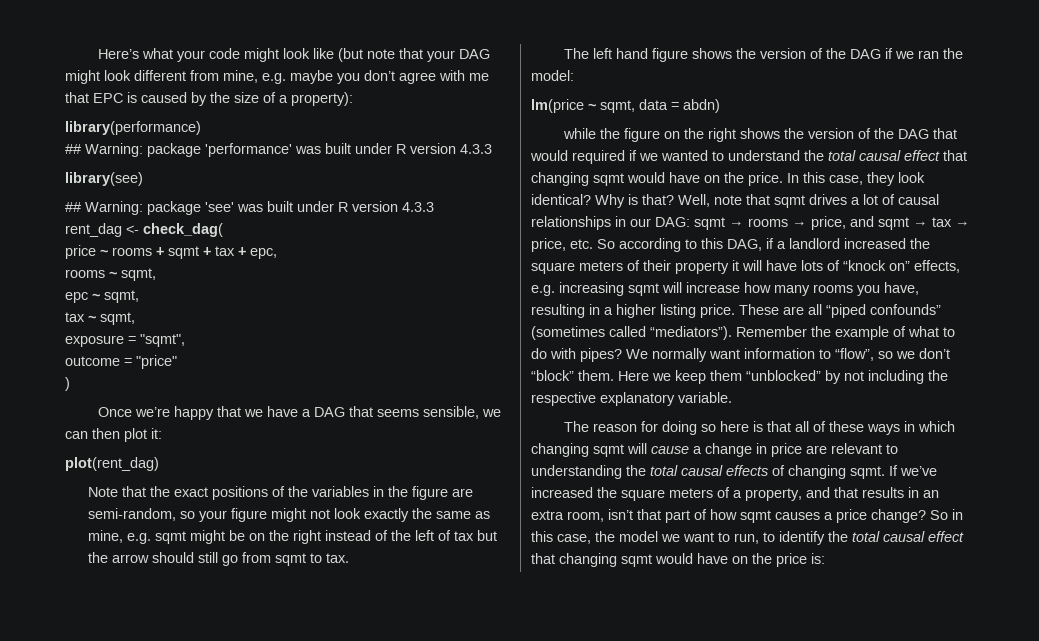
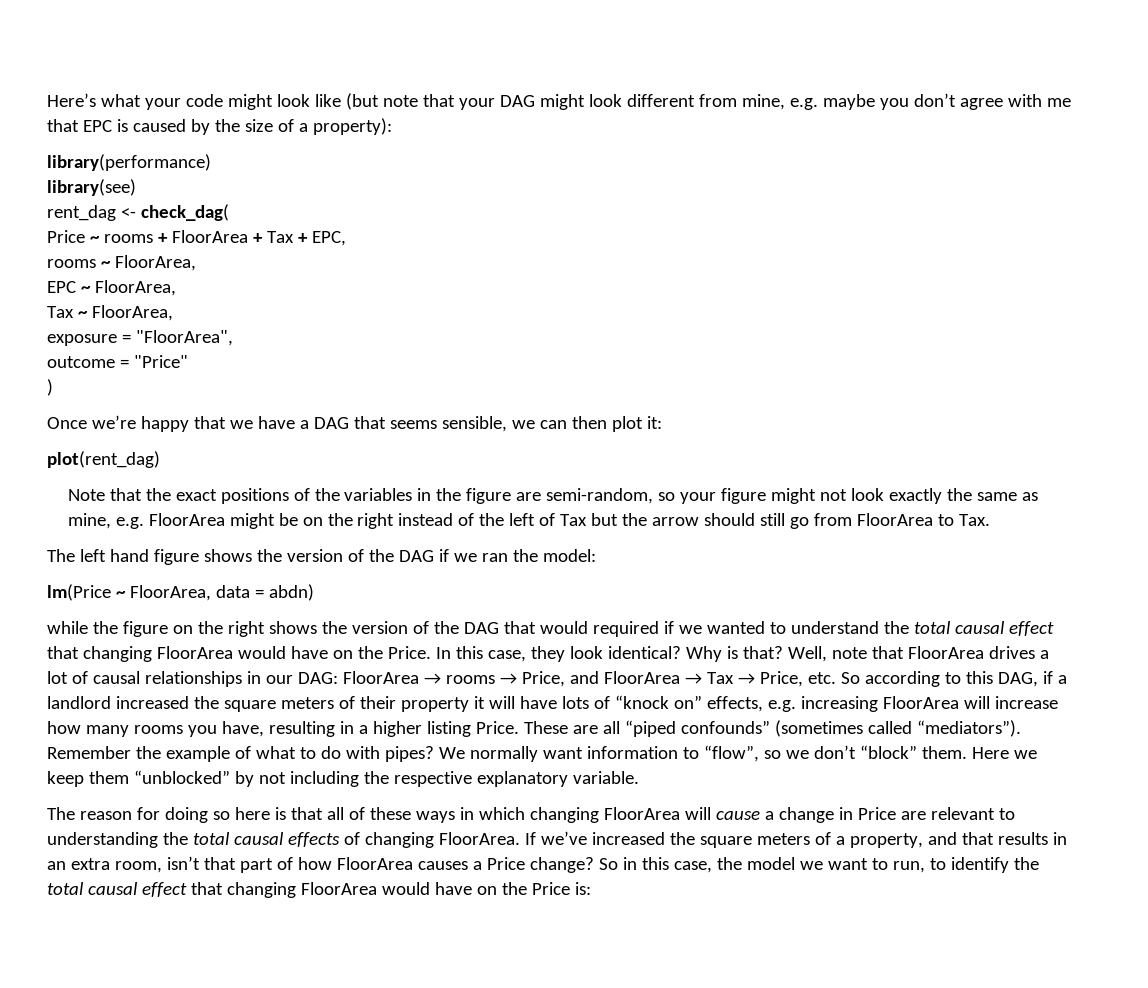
- ## Warning: package 'performance' was built under R version 4.3.3
  library(see)
- ## Warning: package 'see' was built under R version 4.3.3
- price ~ rooms + sqmt + tax + epc,
- rooms ~ sqmt,
- epc ~ sqmt,
- tax ~ sqmt,
+ Price ~ rooms + FloorArea + Tax + EPC,
+ rooms ~ FloorArea,
+ EPC ~ FloorArea,
+ Tax ~ FloorArea,
- exposure = "sqmt",
+ exposure = "FloorArea",
- outcome = "price"
+ outcome = "Price"
- Note that the exact positions of the variables in the figure are semi-random, so your figure might not look exactly the same as mine, e.g. sqmt might be on the right instead of the left of tax but the arrow should still go from sqmt to tax.
+ Note that the exact positions of the variables in the figure are semi-random, so your figure might not look exactly the same as mine, e.g. FloorArea might be on the right instead of the left of Tax but the arrow should still go from FloorArea to Tax.
- lm(price ~ sqmt, data = abdn)
+ lm(Price ~ FloorArea, data = abdn)
- while the figure on the right shows the version of the DAG that would required if we wanted to understand the total causal effect that changing sqmt would have on the price.
+ while the figure on the right shows the version of the DAG that would required if we wanted to understand the total causal effect that changing FloorArea would have on the Price.
- Well, note that sqmt drives a lot of causal relationships in our DAG: sqmt → rooms → price, and sqmt → tax → price, etc. So according to this DAG, if a landlord increased the square meters of their property it will have lots of “knock on” effects, e.g. increasing sqmt will increase how many rooms you have, resulting in a higher listing price.
+ Well, note that FloorArea drives a lot of causal relationships in our DAG: FloorArea → rooms → Price, and FloorArea → Tax → Price, etc. So according to this DAG, if a landlord increased the square meters of their property it will have lots of “knock on” effects, e.g. increasing FloorArea will increase how many rooms you have, resulting in a higher listing Price.
- The reason for doing so here is that all of these ways in which changing sqmt will cause a change in price are relevant to understanding the total causal effects of changing sqmt.
+ The reason for doing so here is that all of these ways in which changing FloorArea will cause a change in Price are relevant to understanding the total causal effects of changing FloorArea.
- If we’ve increased the square meters of a property, and that results in an extra room, isn’t that part of how sqmt causes a price change?
+ If we’ve increased the square meters of a property, and that results in an extra room, isn’t that part of how FloorArea causes a Price change?
- So in this case, the model we want to run, to identify the total causal effect that changing sqmt would have on the price is:
+ So in this case, the model we want to run, to identify the total causal effect that changing FloorArea would have on the Price is:

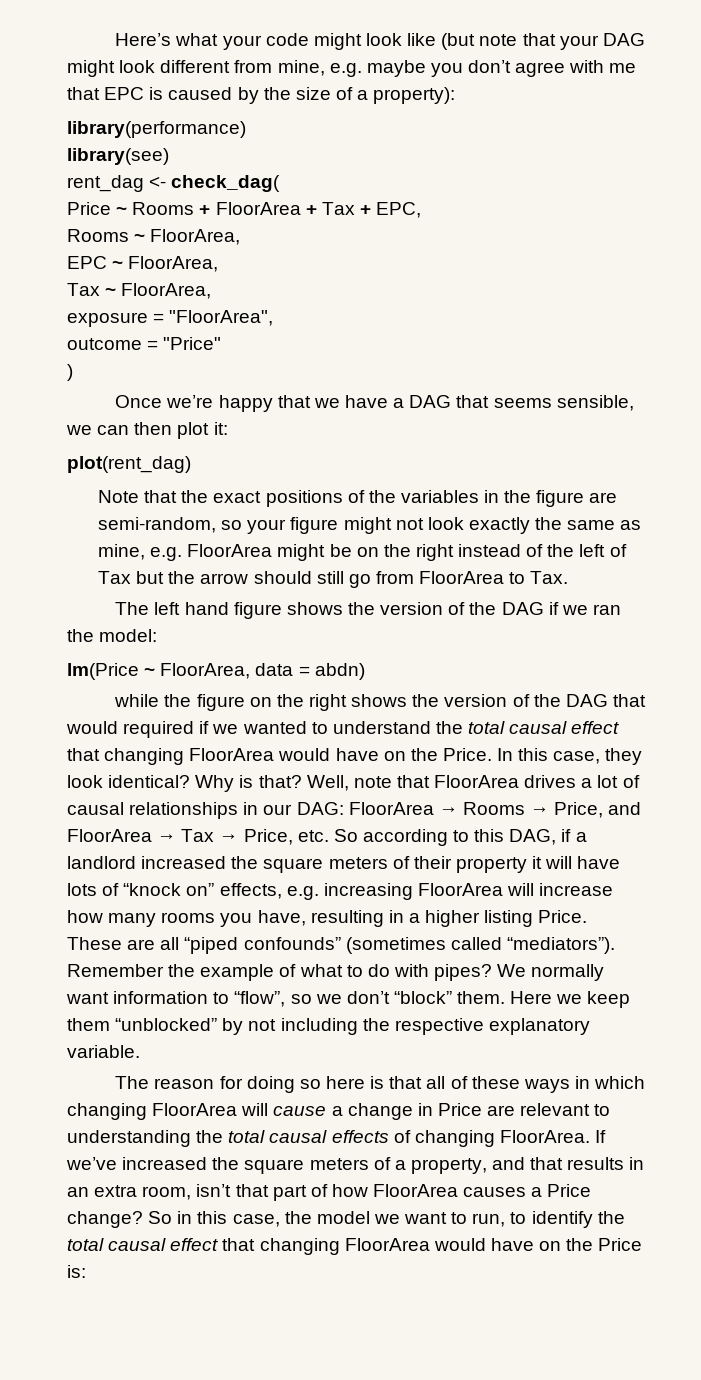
- Price ~ rooms + FloorArea + Tax + EPC,
+ Price ~ Rooms + FloorArea + Tax + EPC,
- rooms ~ FloorArea,
+ Rooms ~ FloorArea,
- FloorArea → rooms → Price, and FloorArea → Tax → Price, etc. So according to this DAG, if a landlord increased the square meters of their property it will have lots of “knock on” effects, e.g. increasing FloorArea will increase how many rooms you have, resulting in a higher listing Price.
+ FloorArea → Rooms → Price, and FloorArea → Tax → Price, etc. So according to this DAG, if a landlord increased the square meters of their property it will have lots of “knock on” effects, e.g. increasing FloorArea will increase how many rooms you have, resulting in a higher listing Price.

